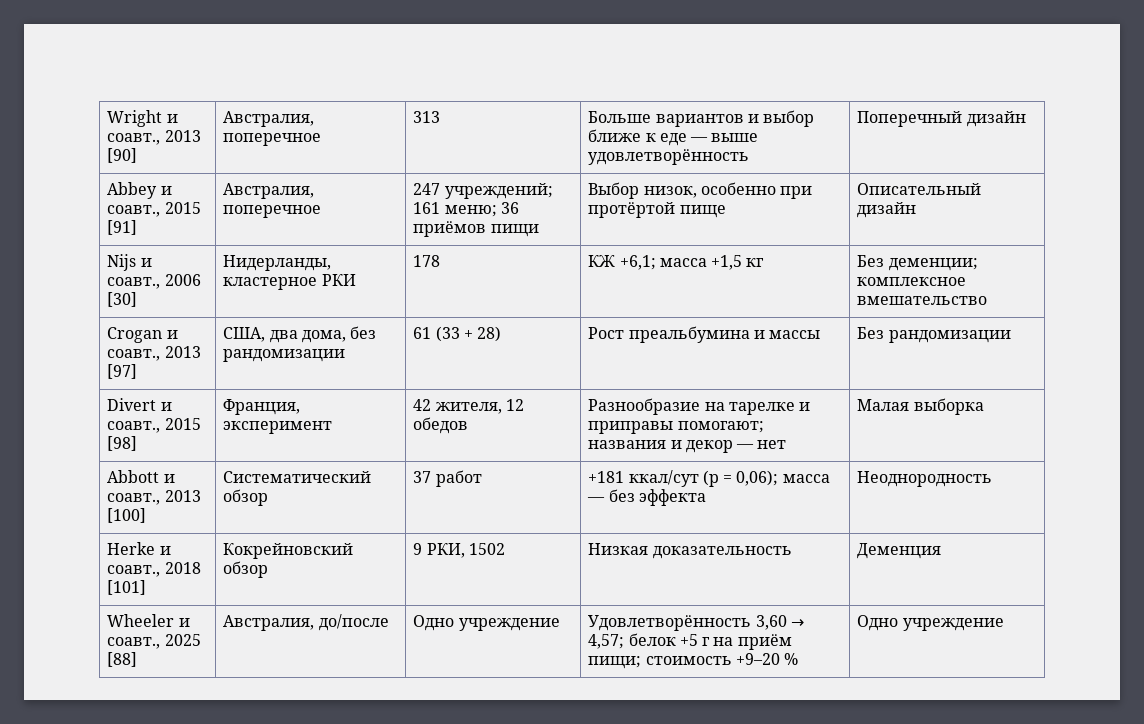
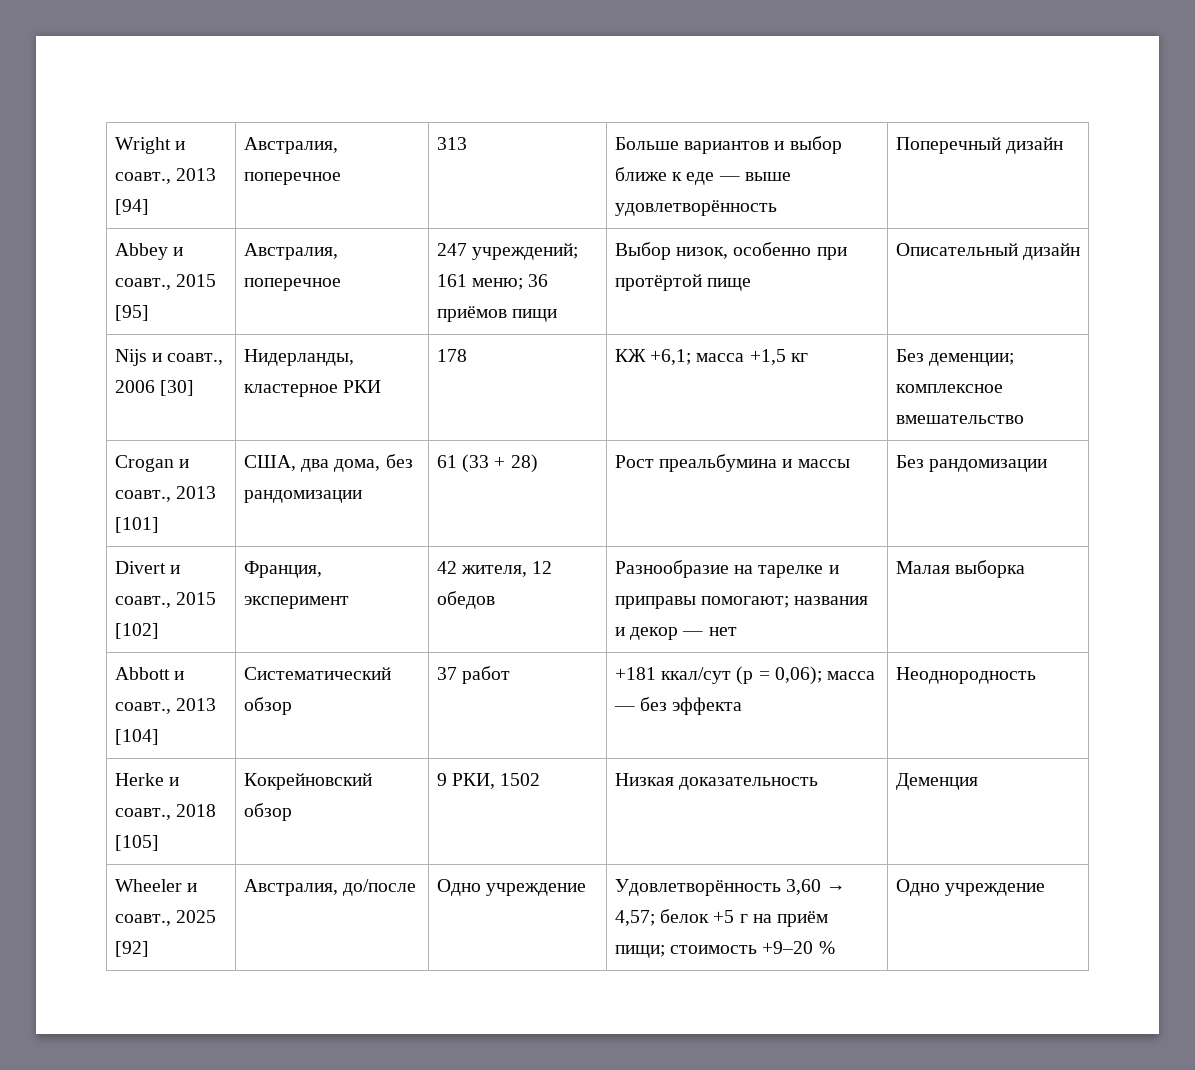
- Wright и соавт., 2013 [90] | Австралия, поперечное | 313 | Больше вариантов и выбор ближе к еде — выше удовлетворённость | Поперечный дизайн
+ Wright и соавт., 2013 [94] | Австралия, поперечное | 313 | Больше вариантов и выбор ближе к еде — выше удовлетворённость | Поперечный дизайн
- Abbey и соавт., 2015 [91] | Австралия, поперечное | 247 учреждений; 161 меню; 36 приёмов пищи | Выбор низок, особенно при протёртой пище | Описательный дизайн
+ Abbey и соавт., 2015 [95] | Австралия, поперечное | 247 учреждений; 161 меню; 36 приёмов пищи | Выбор низок, особенно при протёртой пище | Описательный дизайн
- Crogan и соавт., 2013 [97] | США, два дома, без рандомизации | 61 (33 + 28) | Рост преальбумина и массы | Без рандомизации
+ Crogan и соавт., 2013 [101] | США, два дома, без рандомизации | 61 (33 + 28) | Рост преальбумина и массы | Без рандомизации
- Divert и соавт., 2015 [98] | Франция, эксперимент | 42 жителя, 12 обедов | Разнообразие на тарелке и приправы помогают; названия и декор — нет | Малая выборка
+ Divert и соавт., 2015 [102] | Франция, эксперимент | 42 жителя, 12 обедов | Разнообразие на тарелке и приправы помогают; названия и декор — нет | Малая выборка
- Abbott и соавт., 2013 [100] | Систематический обзор | 37 работ | +181 ккал/сут (p = 0,06); масса — без эффекта | Неоднородность
+ Abbott и соавт., 2013 [104] | Систематический обзор | 37 работ | +181 ккал/сут (p = 0,06); масса — без эффекта | Неоднородность
- Herke и соавт., 2018 [101] | Кокрейновский обзор | 9 РКИ, 1502 | Низкая доказательность | Деменция
+ Herke и соавт., 2018 [105] | Кокрейновский обзор | 9 РКИ, 1502 | Низкая доказательность | Деменция
- Wheeler и соавт., 2025 [88] | Австралия, до/после | Одно учреждение | Удовлетворённость 3,60 → 4,57; белок +5 г на приём пищи; стоимость +9–20 % | Одно учреждение
+ Wheeler и соавт., 2025 [92] | Австралия, до/после | Одно учреждение | Удовлетворённость 3,60 → 4,57; белок +5 г на приём пищи; стоимость +9–20 % | Одно учреждение

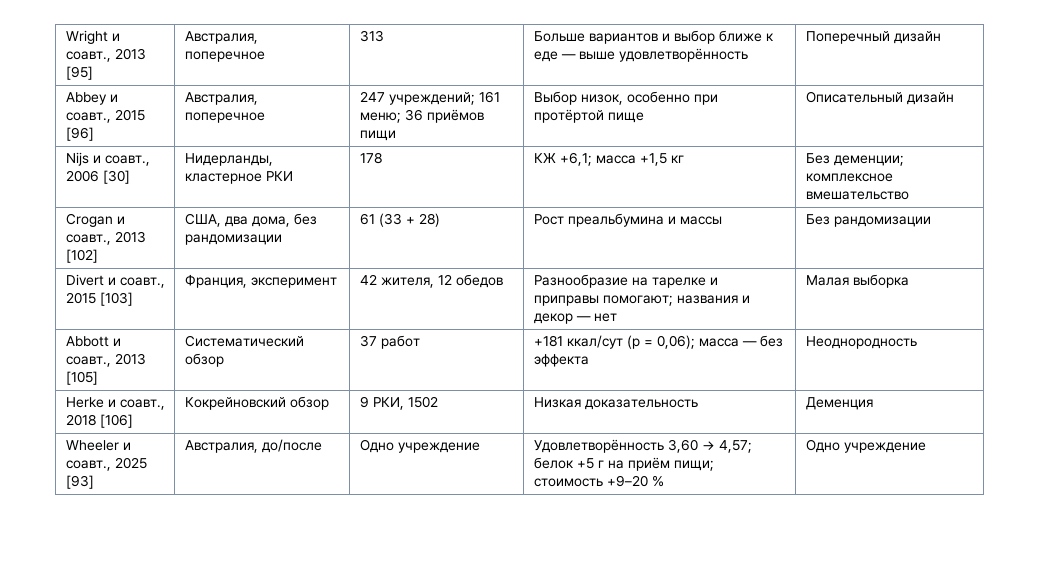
- Wright и соавт., 2013 [94] | Австралия, поперечное | 313 | Больше вариантов и выбор ближе к еде — выше удовлетворённость | Поперечный дизайн
+ Wright и соавт., 2013 [95] | Австралия, поперечное | 313 | Больше вариантов и выбор ближе к еде — выше удовлетворённость | Поперечный дизайн
- Abbey и соавт., 2015 [95] | Австралия, поперечное | 247 учреждений; 161 меню; 36 приёмов пищи | Выбор низок, особенно при протёртой пище | Описательный дизайн
+ Abbey и соавт., 2015 [96] | Австралия, поперечное | 247 учреждений; 161 меню; 36 приёмов пищи | Выбор низок, особенно при протёртой пище | Описательный дизайн
- Crogan и соавт., 2013 [101] | США, два дома, без рандомизации | 61 (33 + 28) | Рост преальбумина и массы | Без рандомизации
+ Crogan и соавт., 2013 [102] | США, два дома, без рандомизации | 61 (33 + 28) | Рост преальбумина и массы | Без рандомизации
- Divert и соавт., 2015 [102] | Франция, эксперимент | 42 жителя, 12 обедов | Разнообразие на тарелке и приправы помогают; названия и декор — нет | Малая выборка
+ Divert и соавт., 2015 [103] | Франция, эксперимент | 42 жителя, 12 обедов | Разнообразие на тарелке и приправы помогают; названия и декор — нет | Малая выборка
- Abbott и соавт., 2013 [104] | Систематический обзор | 37 работ | +181 ккал/сут (p = 0,06); масса — без эффекта | Неоднородность
+ Abbott и соавт., 2013 [105] | Систематический обзор | 37 работ | +181 ккал/сут (p = 0,06); масса — без эффекта | Неоднородность
- Herke и соавт., 2018 [105] | Кокрейновский обзор | 9 РКИ, 1502 | Низкая доказательность | Деменция
+ Herke и соавт., 2018 [106] | Кокрейновский обзор | 9 РКИ, 1502 | Низкая доказательность | Деменция
- Wheeler и соавт., 2025 [92] | Австралия, до/после | Одно учреждение | Удовлетворённость 3,60 → 4,57; белок +5 г на приём пищи; стоимость +9–20 % | Одно учреждение
+ Wheeler и соавт., 2025 [93] | Австралия, до/после | Одно учреждение | Удовлетворённость 3,60 → 4,57; белок +5 г на приём пищи; стоимость +9–20 % | Одно учреждение

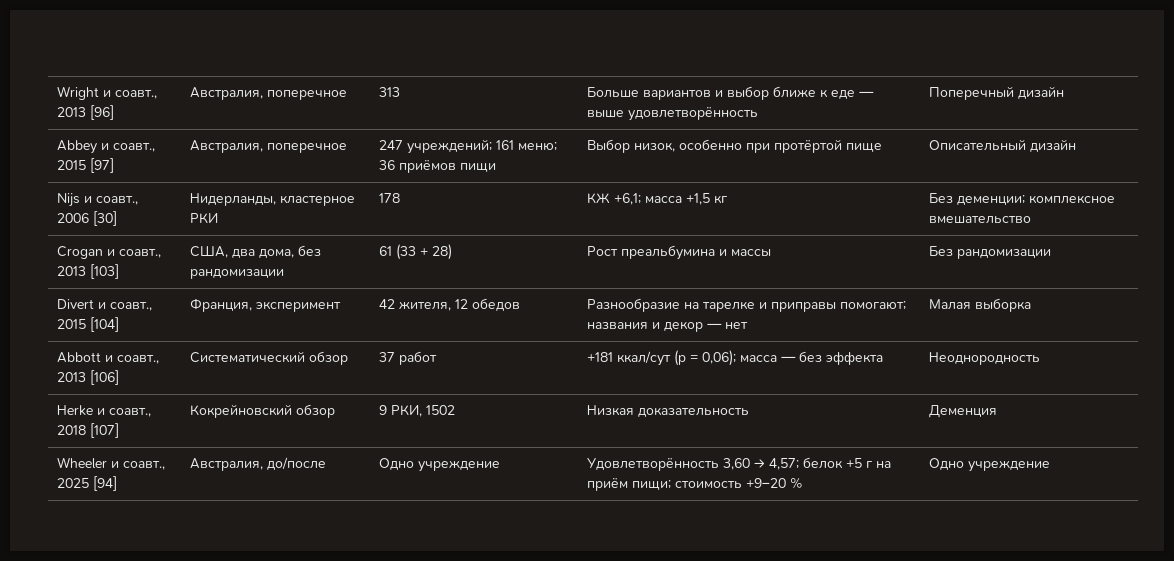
- Wright и соавт., 2013 [95] | Австралия, поперечное | 313 | Больше вариантов и выбор ближе к еде — выше удовлетворённость | Поперечный дизайн
+ Wright и соавт., 2013 [96] | Австралия, поперечное | 313 | Больше вариантов и выбор ближе к еде — выше удовлетворённость | Поперечный дизайн
- Abbey и соавт., 2015 [96] | Австралия, поперечное | 247 учреждений; 161 меню; 36 приёмов пищи | Выбор низок, особенно при протёртой пище | Описательный дизайн
+ Abbey и соавт., 2015 [97] | Австралия, поперечное | 247 учреждений; 161 меню; 36 приёмов пищи | Выбор низок, особенно при протёртой пище | Описательный дизайн
- Crogan и соавт., 2013 [102] | США, два дома, без рандомизации | 61 (33 + 28) | Рост преальбумина и массы | Без рандомизации
+ Crogan и соавт., 2013 [103] | США, два дома, без рандомизации | 61 (33 + 28) | Рост преальбумина и массы | Без рандомизации
- Divert и соавт., 2015 [103] | Франция, эксперимент | 42 жителя, 12 обедов | Разнообразие на тарелке и приправы помогают; названия и декор — нет | Малая выборка
+ Divert и соавт., 2015 [104] | Франция, эксперимент | 42 жителя, 12 обедов | Разнообразие на тарелке и приправы помогают; названия и декор — нет | Малая выборка
- Abbott и соавт., 2013 [105] | Систематический обзор | 37 работ | +181 ккал/сут (p = 0,06); масса — без эффекта | Неоднородность
+ Abbott и соавт., 2013 [106] | Систематический обзор | 37 работ | +181 ккал/сут (p = 0,06); масса — без эффекта | Неоднородность
- Herke и соавт., 2018 [106] | Кокрейновский обзор | 9 РКИ, 1502 | Низкая доказательность | Деменция
+ Herke и соавт., 2018 [107] | Кокрейновский обзор | 9 РКИ, 1502 | Низкая доказательность | Деменция
- Wheeler и соавт., 2025 [93] | Австралия, до/после | Одно учреждение | Удовлетворённость 3,60 → 4,57; белок +5 г на приём пищи; стоимость +9–20 % | Одно учреждение
+ Wheeler и соавт., 2025 [94] | Австралия, до/после | Одно учреждение | Удовлетворённость 3,60 → 4,57; белок +5 г на приём пищи; стоимость +9–20 % | Одно учреждение

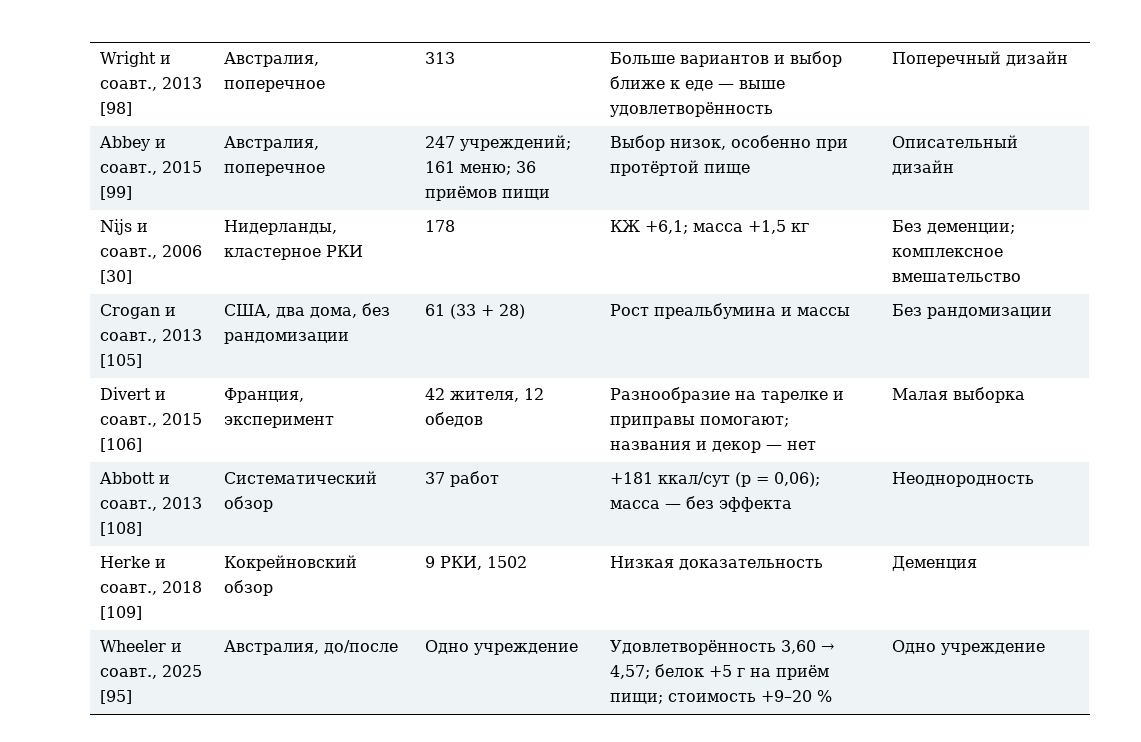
- Wright и соавт., 2013 [96] | Австралия, поперечное | 313 | Больше вариантов и выбор ближе к еде — выше удовлетворённость | Поперечный дизайн
+ Wright и соавт., 2013 [98] | Австралия, поперечное | 313 | Больше вариантов и выбор ближе к еде — выше удовлетворённость | Поперечный дизайн
- Abbey и соавт., 2015 [97] | Австралия, поперечное | 247 учреждений; 161 меню; 36 приёмов пищи | Выбор низок, особенно при протёртой пище | Описательный дизайн
+ Abbey и соавт., 2015 [99] | Австралия, поперечное | 247 учреждений; 161 меню; 36 приёмов пищи | Выбор низок, особенно при протёртой пище | Описательный дизайн
- Crogan и соавт., 2013 [103] | США, два дома, без рандомизации | 61 (33 + 28) | Рост преальбумина и массы | Без рандомизации
+ Crogan и соавт., 2013 [105] | США, два дома, без рандомизации | 61 (33 + 28) | Рост преальбумина и массы | Без рандомизации
- Divert и соавт., 2015 [104] | Франция, эксперимент | 42 жителя, 12 обедов | Разнообразие на тарелке и приправы помогают; названия и декор — нет | Малая выборка
+ Divert и соавт., 2015 [106] | Франция, эксперимент | 42 жителя, 12 обедов | Разнообразие на тарелке и приправы помогают; названия и декор — нет | Малая выборка
- Abbott и соавт., 2013 [106] | Систематический обзор | 37 работ | +181 ккал/сут (p = 0,06); масса — без эффекта | Неоднородность
+ Abbott и соавт., 2013 [108] | Систематический обзор | 37 работ | +181 ккал/сут (p = 0,06); масса — без эффекта | Неоднородность
- Herke и соавт., 2018 [107] | Кокрейновский обзор | 9 РКИ, 1502 | Низкая доказательность | Деменция
+ Herke и соавт., 2018 [109] | Кокрейновский обзор | 9 РКИ, 1502 | Низкая доказательность | Деменция
- Wheeler и соавт., 2025 [94] | Австралия, до/после | Одно учреждение | Удовлетворённость 3,60 → 4,57; белок +5 г на приём пищи; стоимость +9–20 % | Одно учреждение
+ Wheeler и соавт., 2025 [95] | Австралия, до/после | Одно учреждение | Удовлетворённость 3,60 → 4,57; белок +5 г на приём пищи; стоимость +9–20 % | Одно учреждение

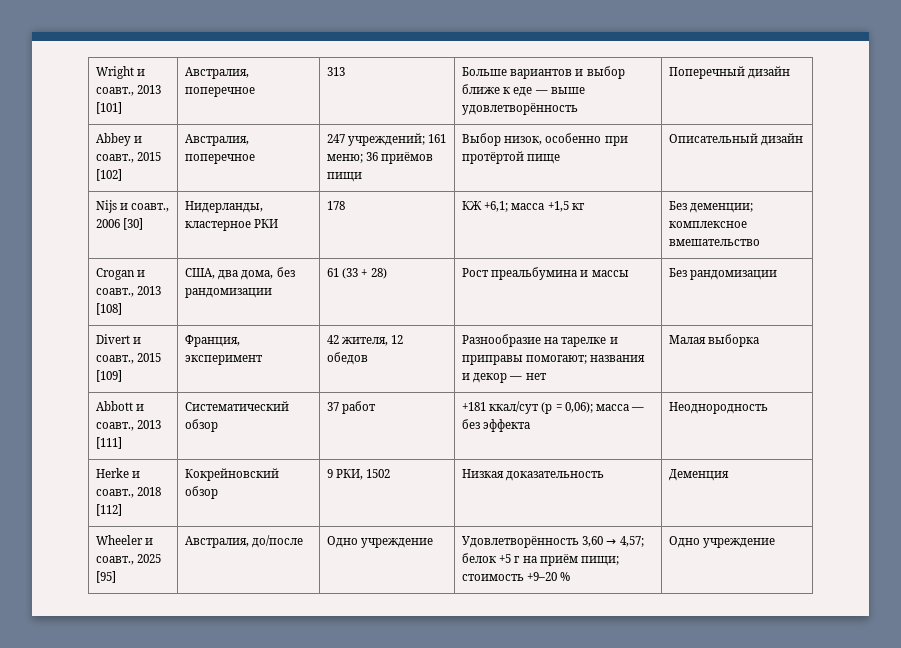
- Wright и соавт., 2013 [98] | Австралия, поперечное | 313 | Больше вариантов и выбор ближе к еде — выше удовлетворённость | Поперечный дизайн
+ Wright и соавт., 2013 [101] | Австралия, поперечное | 313 | Больше вариантов и выбор ближе к еде — выше удовлетворённость | Поперечный дизайн
- Abbey и соавт., 2015 [99] | Австралия, поперечное | 247 учреждений; 161 меню; 36 приёмов пищи | Выбор низок, особенно при протёртой пище | Описательный дизайн
+ Abbey и соавт., 2015 [102] | Австралия, поперечное | 247 учреждений; 161 меню; 36 приёмов пищи | Выбор низок, особенно при протёртой пище | Описательный дизайн
- Crogan и соавт., 2013 [105] | США, два дома, без рандомизации | 61 (33 + 28) | Рост преальбумина и массы | Без рандомизации
+ Crogan и соавт., 2013 [108] | США, два дома, без рандомизации | 61 (33 + 28) | Рост преальбумина и массы | Без рандомизации
- Divert и соавт., 2015 [106] | Франция, эксперимент | 42 жителя, 12 обедов | Разнообразие на тарелке и приправы помогают; названия и декор — нет | Малая выборка
+ Divert и соавт., 2015 [109] | Франция, эксперимент | 42 жителя, 12 обедов | Разнообразие на тарелке и приправы помогают; названия и декор — нет | Малая выборка
- Abbott и соавт., 2013 [108] | Систематический обзор | 37 работ | +181 ккал/сут (p = 0,06); масса — без эффекта | Неоднородность
+ Abbott и соавт., 2013 [111] | Систематический обзор | 37 работ | +181 ккал/сут (p = 0,06); масса — без эффекта | Неоднородность
- Herke и соавт., 2018 [109] | Кокрейновский обзор | 9 РКИ, 1502 | Низкая доказательность | Деменция
+ Herke и соавт., 2018 [112] | Кокрейновский обзор | 9 РКИ, 1502 | Низкая доказательность | Деменция

